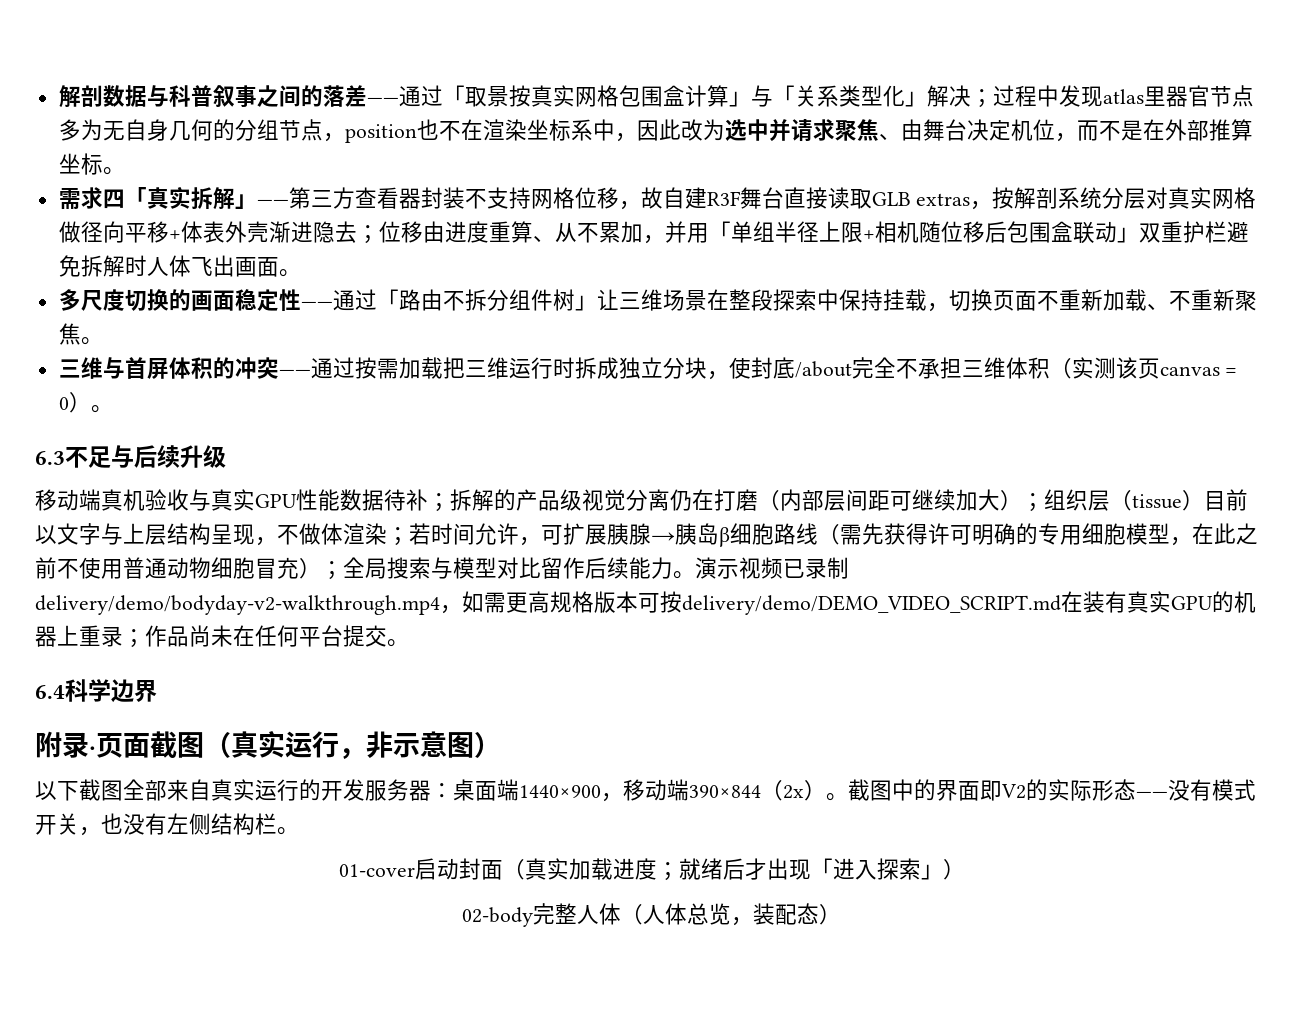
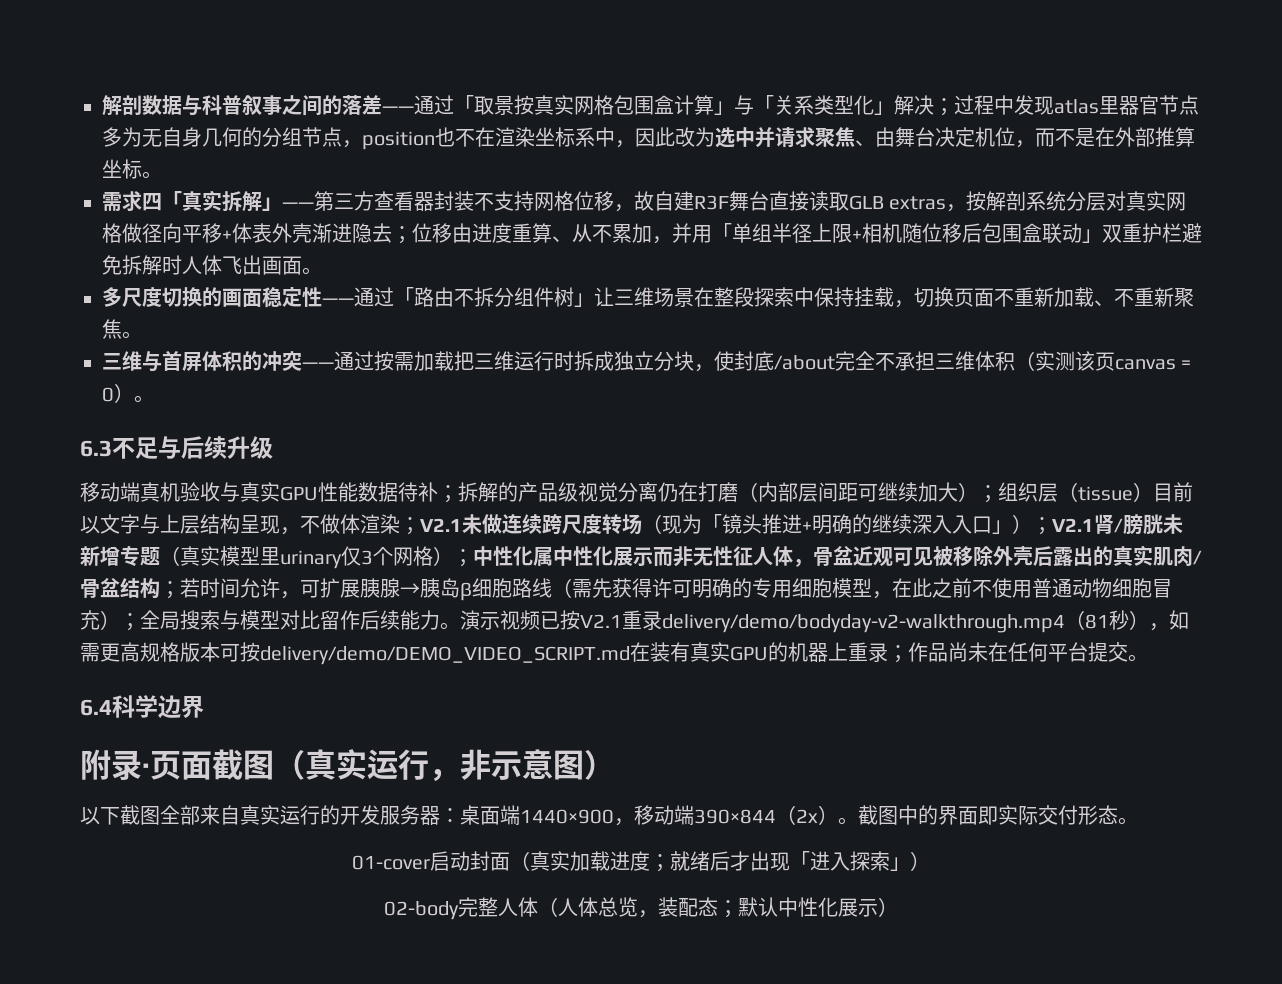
+ V2.1未做连续跨尺度转场（现为「镜头推进+明确的继续深入入口」）；V2.1肾/膀胱未新增专题（真实模型里urinary仅3个网格）；中性化属中性化展示而非无性征人体，骨盆近观可见被移除外壳后露出的真实肌肉/骨盆结构；
- 演示视频已录制delivery/demo/bodyday-v2-walkthrough.mp4，如需更高规格版本可按delivery/demo/DEMO_VIDEO_SCRIPT.md在装有真实GPU的机器上重录；作品尚未在任何平台提交。
+ 演示视频已按V2.1重录delivery/demo/bodyday-v2-walkthrough.mp4（81秒），如需更高规格版本可按delivery/demo/DEMO_VIDEO_SCRIPT.md在装有真实GPU的机器上重录；作品尚未在任何平台提交。
- 截图中的界面即V2的实际形态——没有模式开关，也没有左侧结构栏。
+ 截图中的界面即实际交付形态。
- 02-body完整人体（人体总览，装配态）
+ 02-body完整人体（人体总览，装配态；默认中性化展示）

